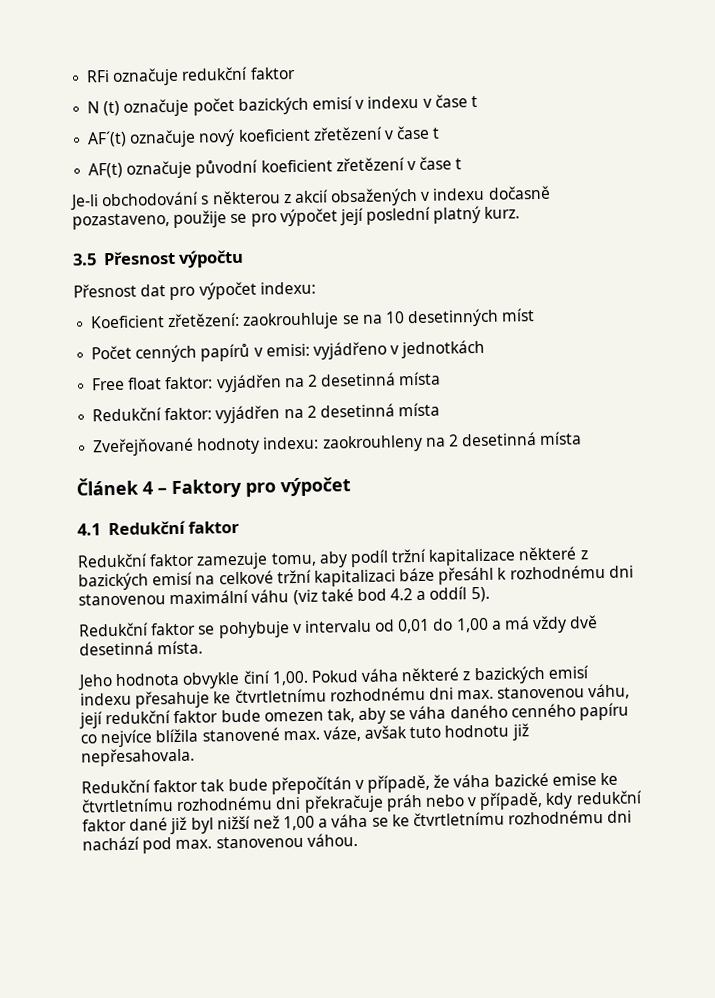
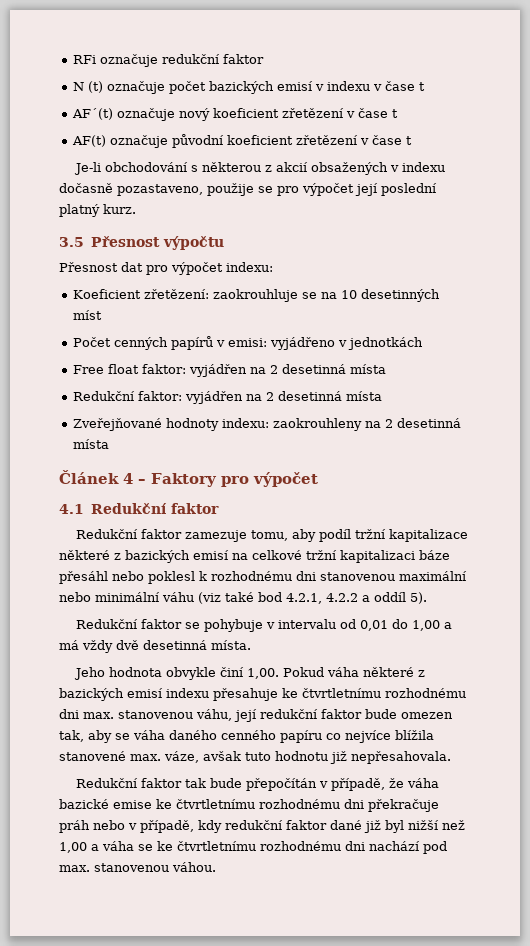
- Redukční faktor zamezuje tomu, aby podíl tržní kapitalizace některé z bazických emisí na celkové tržní kapitalizaci báze přesáhl k rozhodnému dni stanovenou maximální váhu (viz také bod 4.2 a oddíl 5).
+ Redukční faktor zamezuje tomu, aby podíl tržní kapitalizace některé z bazických emisí na celkové tržní kapitalizaci báze přesáhl nebo poklesl k rozhodnému dni stanovenou maximální nebo minimální váhu (viz také bod 4.2.1, 4.2.2 a oddíl 5).

